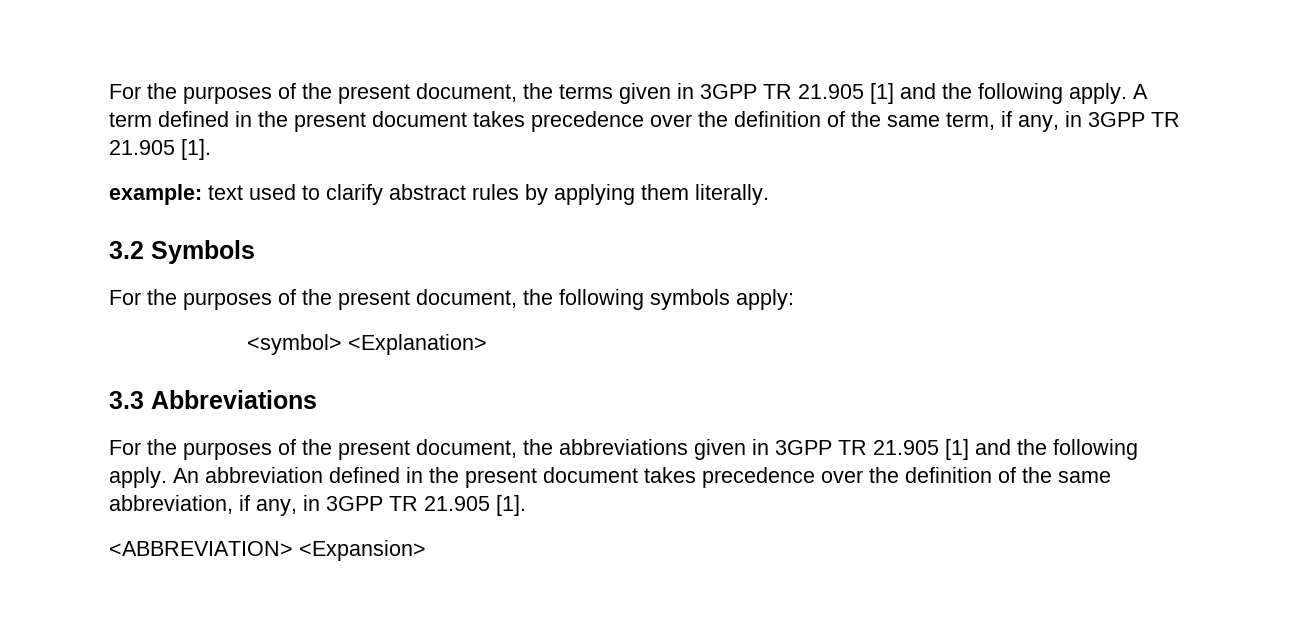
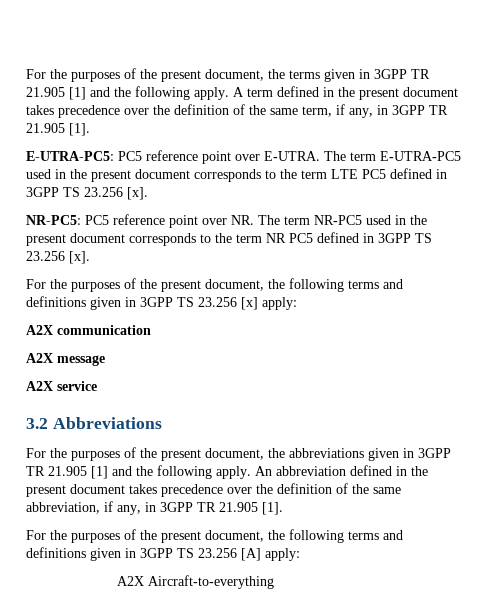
- example: text used to clarify abstract rules by applying them literally.
- 3.2 Symbols
- For the purposes of the present document, the following symbols apply:
- <symbol> <Explanation>
- 3.3 Abbreviations
+ E-UTRA-PC5: PC5 reference point over E-UTRA. The term E-UTRA-PC5 used in the present document corresponds to the term LTE PC5 defined in 3GPP TS 23.256 [x].
+ NR-PC5: PC5 reference point over NR. The term NR-PC5 used in the present document corresponds to the term NR PC5 defined in 3GPP TS 23.256 [x].
+ For the purposes of the present document, the following terms and definitions given in 3GPP TS 23.256 [x] apply:
+ A2X communication
+ A2X message
+ A2X service
+ 3.2 Abbreviations
- <ABBREVIATION> <Expansion>
+ For the purposes of the present document, the following terms and definitions given in 3GPP TS 23.256 [A] apply:
+ A2X Aircraft-to-everything

